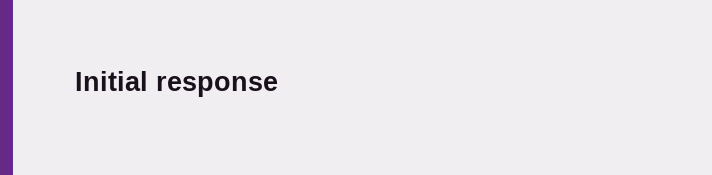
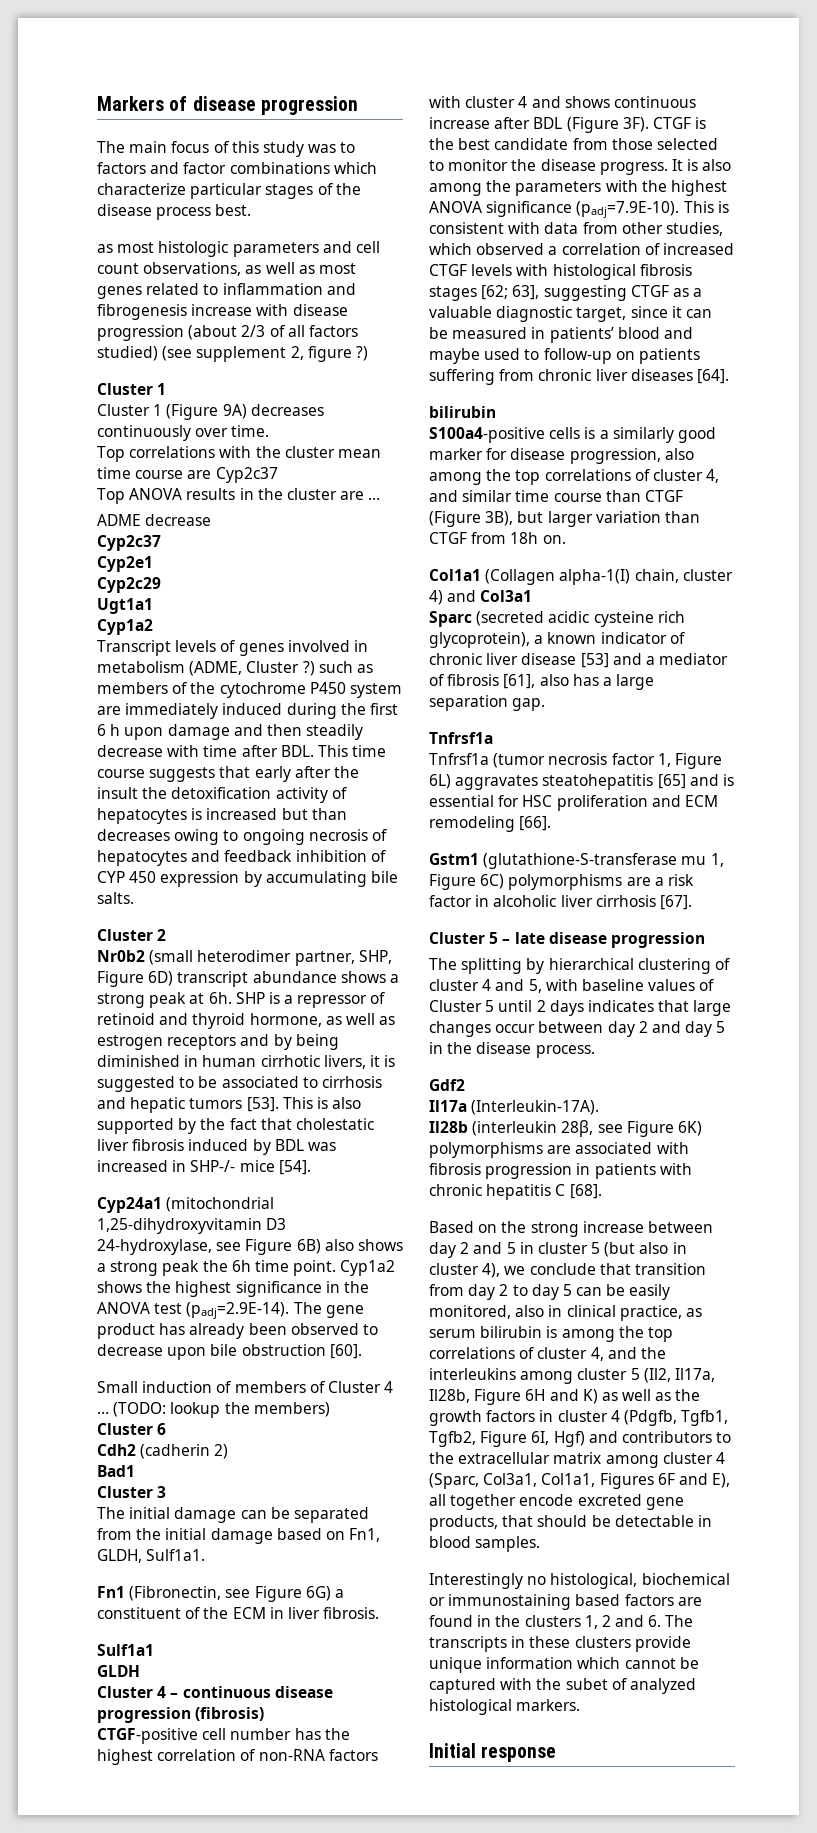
+ Markers of disease progression
+ The main focus of this study was to factors and factor combinations which characterize particular stages of the disease process best.
+ as most histologic parameters and cell count observations, as well as most genes related to inflammation and fibrogenesis increase with disease progression (about 2/3 of all factors studied) (see supplement 2, figure ?)
+ Cluster 1
+ Cluster 1 (Figure 9A) decreases continuously over time.
+ Top correlations with the cluster mean time course are Cyp2c37
+ Top ANOVA results in the cluster are …
+ ADME decrease
+ Cyp2c37
+ Cyp2e1
+ Cyp2c29
+ Ugt1a1
+ Cyp1a2
+ Transcript levels of genes involved in metabolism (ADME, Cluster ?) such as members of the cytochrome P450 system are immediately induced during the first 6 h upon damage and then steadily decrease with time after BDL. This time course suggests that early after the insult the detoxification activity of hepatocytes is increased but than decreases owing to ongoing necrosis of hepatocytes and feedback inhibition of CYP 450 expression by accumulating bile salts.
+ Cluster 2
+ Nr0b2 (small heterodimer partner, SHP, Figure 6D) transcript abundance shows a strong peak at 6h. SHP is a repressor of retinoid and thyroid hormone, as well as estrogen receptors and by being diminished in human cirrhotic livers, it is suggested to be associated to cirrhosis and hepatic tumors [53]. This is also supported by the fact that cholestatic liver fibrosis induced by BDL was increased in SHP-/- mice [54].
+ Cyp24a1 (mitochondrial 1,25-dihydroxyvitamin D3 24-hydroxylase, see Figure 6B) also shows a strong peak the 6h time point. Cyp1a2 shows the highest significance in the ANOVA test (padj=2.9E-14). The gene product has already been observed to decrease upon bile obstruction [60].
+ Small induction of members of Cluster 4 … (TODO: lookup the members)
+ Cluster 6
+ Cdh2 (cadherin 2)
+ Bad1
+ Cluster 3
+ The initial damage can be separated from the initial damage based on Fn1, GLDH, Sulf1a1.
+ Fn1 (Fibronectin, see Figure 6G) a constituent of the ECM in liver fibrosis.
+ Sulf1a1
+ GLDH
+ Cluster 4 – continuous disease progression (fibrosis)
+ CTGF-positive cell number has the highest correlation of non-RNA factors with cluster 4 and shows continuous increase after BDL (Figure 3F). CTGF is the best candidate from those selected to monitor the disease progress. It is also among the parameters with the highest ANOVA significance (padj=7.9E-10). This is consistent with data from other studies, which observed a correlation of increased CTGF levels with histological fibrosis stages [62; 63], suggesting CTGF as a valuable diagnostic target, since it can be measured in patients’ blood and maybe used to follow-up on patients suffering from chronic liver diseases [64].
+ bilirubin
+ S100a4-positive cells is a similarly good marker for disease progression, also among the top correlations of cluster 4, and similar time course than CTGF (Figure 3B), but larger variation than CTGF from 18h on.
+ Col1a1 (Collagen alpha-1(I) chain, cluster 4) and Col3a1
+ Sparc (secreted acidic cysteine rich glycoprotein), a known indicator of chronic liver disease [53] and a mediator of fibrosis [61], also has a large separation gap.
+ Tnfrsf1a
+ Tnfrsf1a (tumor necrosis factor 1, Figure 6L) aggravates steatohepatitis [65] and is essential for HSC proliferation and ECM remodeling [66].
+ Gstm1 (glutathione-S-transferase mu 1, Figure 6C) polymorphisms are a risk factor in alcoholic liver cirrhosis [67].
+ Cluster 5 – late disease progression
+ The splitting by hierarchical clustering of cluster 4 and 5, with baseline values of Cluster 5 until 2 days indicates that large changes occur between day 2 and day 5 in the disease process.
+ Gdf2
+ Il17a (Interleukin-17A).
+ Il28b (interleukin 28β, see Figure 6K) polymorphisms are associated with fibrosis progression in patients with chronic hepatitis C [68].
+ Based on the strong increase between day 2 and 5 in cluster 5 (but also in cluster 4), we conclude that transition from day 2 to day 5 can be easily monitored, also in clinical practice, as serum bilirubin is among the top correlations of cluster 4, and the interleukins among cluster 5 (Il2, Il17a, Il28b, Figure 6H and K) as well as the growth factors in cluster 4 (Pdgfb, Tgfb1, Tgfb2, Figure 6I, Hgf) and contributors to the extracellular matrix among cluster 4 (Sparc, Col3a1, Col1a1, Figures 6F and E), all together encode excreted gene products, that should be detectable in blood samples.
+ Interestingly no histological, biochemical or immunostaining based factors are found in the clusters 1, 2 and 6. The transcripts in these clusters provide unique information which cannot be captured with the subet of analyzed histological markers.

